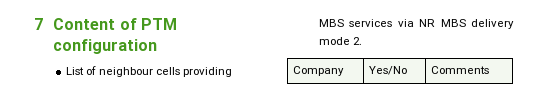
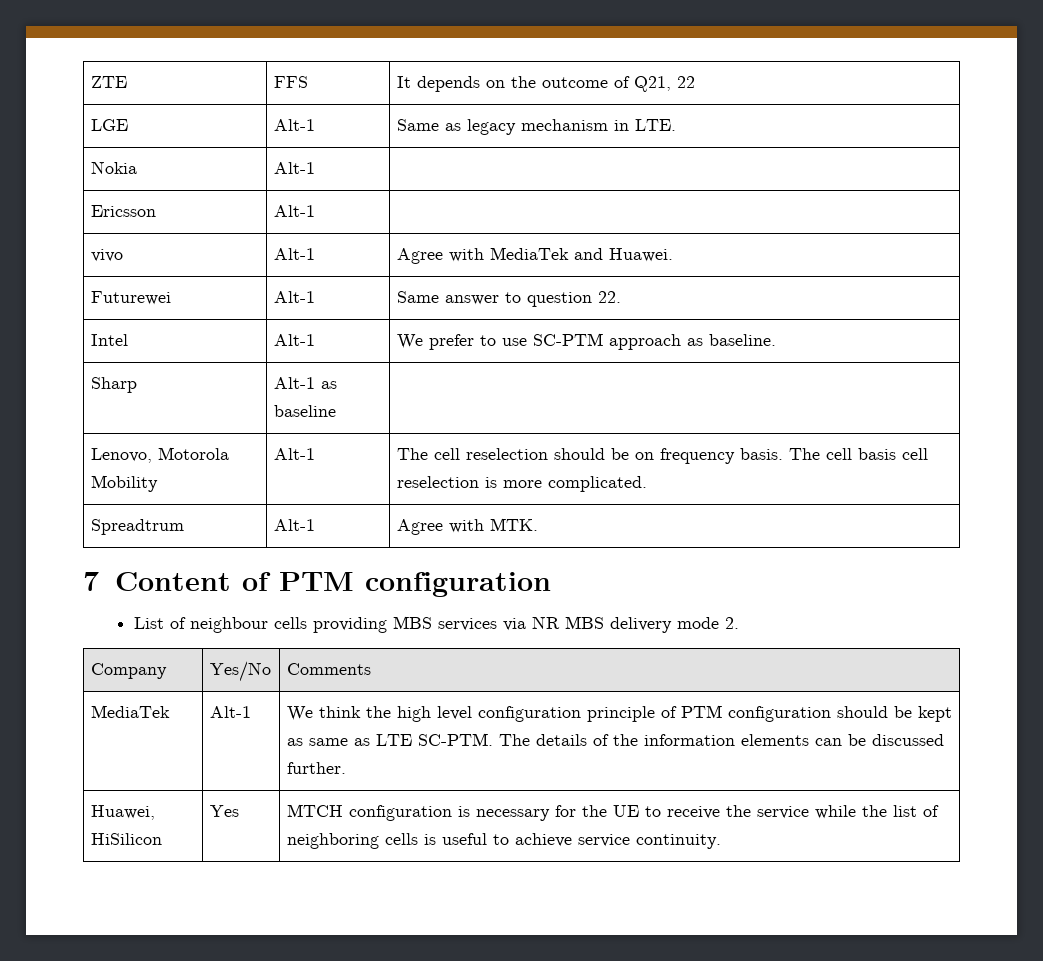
+ ZTE | FFS | It depends on the outcome of Q21, 22
+ LGE | Alt-1 | Same as legacy mechanism in LTE.
+ Nokia | Alt-1 |
+ Ericsson | Alt-1 |
+ vivo | Alt-1 | Agree with MediaTek and Huawei.
+ Futurewei | Alt-1 | Same answer to question 22.
+ Intel | Alt-1 | We prefer to use SC-PTM approach as baseline.
+ Sharp | Alt-1 as baseline |
+ Lenovo, Motorola Mobility | Alt-1 | The cell reselection should be on frequency basis. The cell basis cell reselection is more complicated.
+ Spreadtrum | Alt-1 | Agree with MTK.
+ MediaTek | Alt-1 | We think the high level configuration principle of PTM configuration should be kept as same as LTE SC-PTM. The details of the information elements can be discussed further.
+ Huawei, HiSilicon | Yes | MTCH configuration is necessary for the UE to receive the service while the list of neighboring cells is useful to achieve service continuity.

